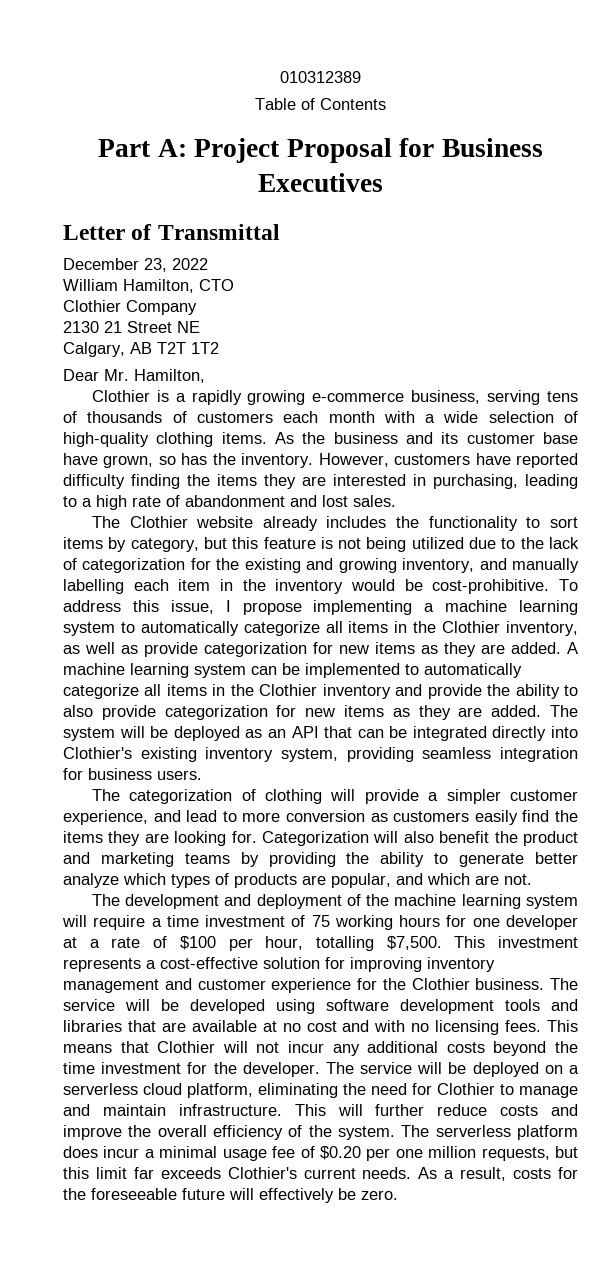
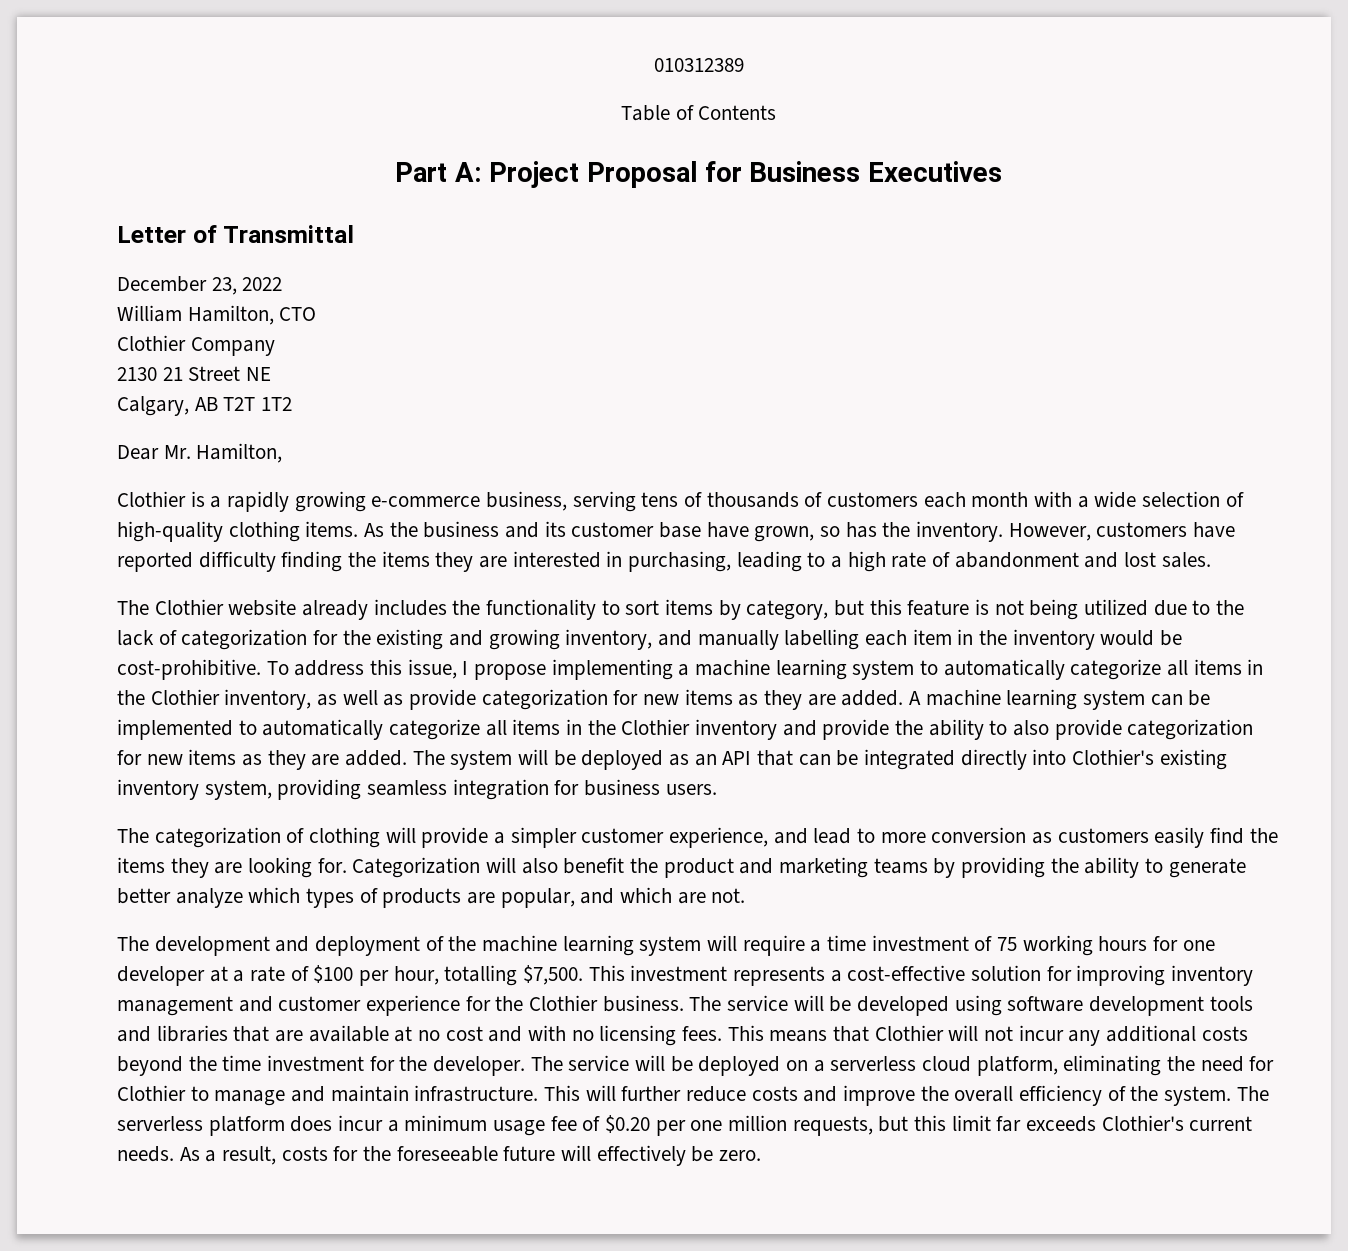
- The serverless platform does incur a minimal usage fee of $0.20 per one million requests, but this limit far exceeds Clothier's current needs.
+ The serverless platform does incur a minimum usage fee of $0.20 per one million requests, but this limit far exceeds Clothier's current needs.

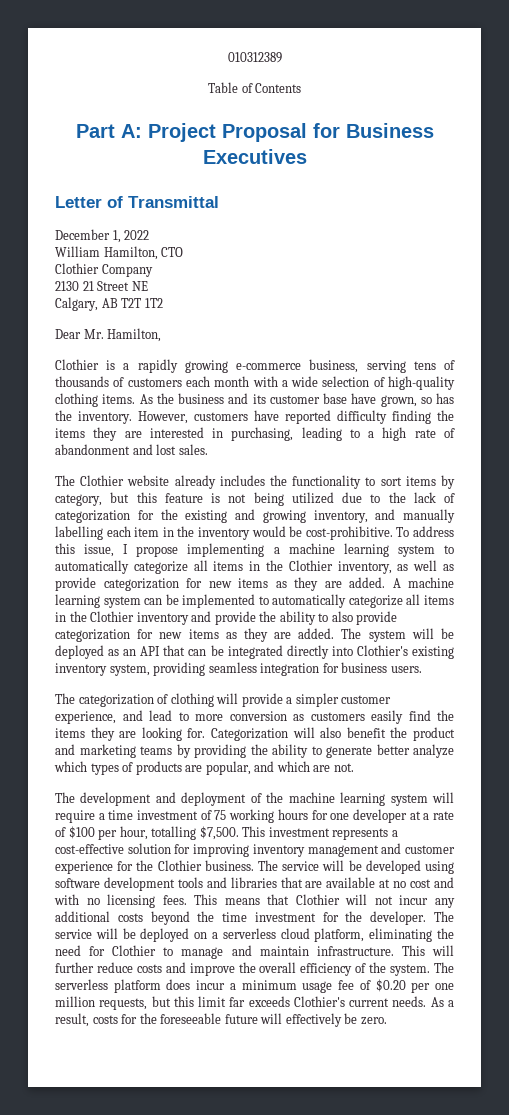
- December 23, 2022
+ December 1, 2022

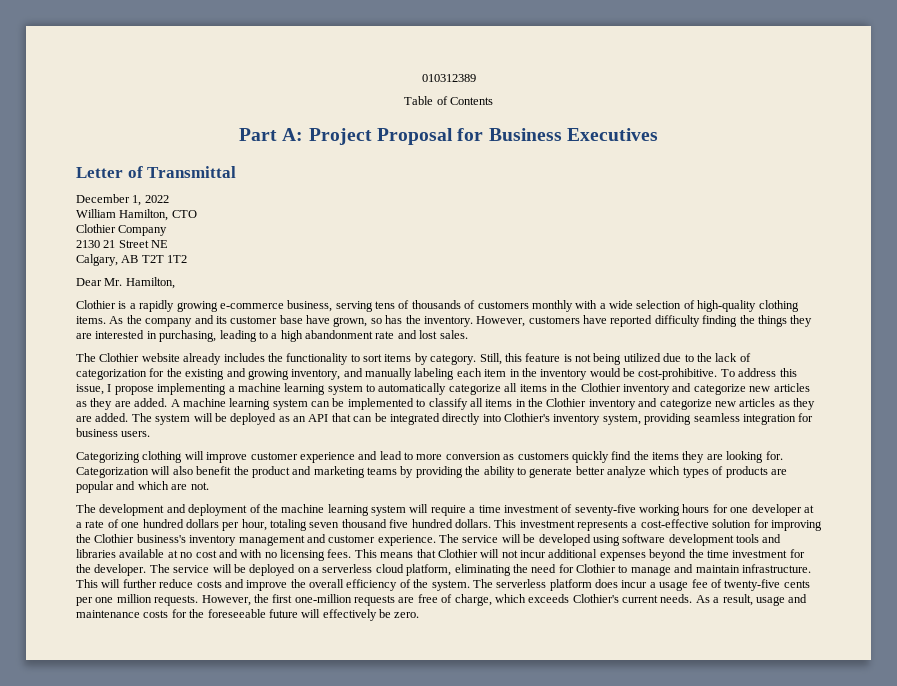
- Clothier is a rapidly growing e-commerce business, serving tens of thousands of customers each month with a wide selection of high-quality clothing items.
+ Clothier is a rapidly growing e-commerce business, serving tens of thousands of customers monthly with a wide selection of high-quality clothing items.
- As the business and its customer base have grown, so has the inventory.
+ As the company and its customer base have grown, so has the inventory.
- However, customers have reported difficulty finding the items they are interested in purchasing, leading to a high rate of abandonment and lost sales.
+ However, customers have reported difficulty finding the things they are interested in purchasing, leading to a high abandonment rate and lost sales.
- The Clothier website already includes the functionality to sort items by category, but this feature is not being utilized due to the lack of categorization for the existing and growing inventory, and manually labelling each item in the inventory would be cost-prohibitive.
+ The Clothier website already includes the functionality to sort items by category. Still, this feature is not being utilized due to the lack of categorization for the existing and growing inventory, and manually labeling each item in the inventory would be cost-prohibitive.
- To address this issue, I propose implementing a machine learning system to automatically categorize all items in the Clothier inventory, as well as provide categorization for new items as they are added.
+ To address this issue, I propose implementing a machine learning system to automatically categorize all items in the Clothier inventory and categorize new articles as they are added.
- A machine learning system can be implemented to automatically categorize all items in the Clothier inventory and provide the ability to also provide categorization for new items as they are added.
+ A machine learning system can be implemented to classify all items in the Clothier inventory and categorize new articles as they are added.
- The system will be deployed as an API that can be integrated directly into Clothier's existing inventory system, providing seamless integration for business users.
+ The system will be deployed as an API that can be integrated directly into Clothier's inventory system, providing seamless integration for business users.
- The categorization of clothing will provide a simpler customer experience, and lead to more conversion as customers easily find the items they are looking for.
+ Categorizing clothing will improve customer experience and lead to more conversion as customers quickly find the items they are looking for.
- Categorization will also benefit the product and marketing teams by providing the ability to generate better analyze which types of products are popular, and which are not.
+ Categorization will also benefit the product and marketing teams by providing the ability to generate better analyze which types of products are popular and which are not.
- The development and deployment of the machine learning system will require a time investment of 75 working hours for one developer at a rate of $100 per hour, totalling $7,500.
+ The development and deployment of the machine learning system will require a time investment of seventy-five working hours for one developer at a rate of one hundred dollars per hour, totaling seven thousand five hundred dollars.
- This investment represents a cost-effective solution for improving inventory management and customer experience for the Clothier business.
+ This investment represents a cost-effective solution for improving the Clothier business's inventory management and customer experience.
- The service will be developed using software development tools and libraries that are available at no cost and with no licensing fees.
+ The service will be developed using software development tools and libraries available at no cost and with no licensing fees.
- This means that Clothier will not incur any additional costs beyond the time investment for the developer.
+ This means that Clothier will not incur additional expenses beyond the time investment for the developer.
- The serverless platform does incur a minimum usage fee of $0.20 per one million requests, but this limit far exceeds Clothier's current needs.
+ The serverless platform does incur a usage fee of twenty-five cents per one million requests. However, the first one-million requests are free of charge, which exceeds Clothier's current needs.
- As a result, costs for the foreseeable future will effectively be zero.
+ As a result, usage and maintenance costs for the foreseeable future will effectively be zero.

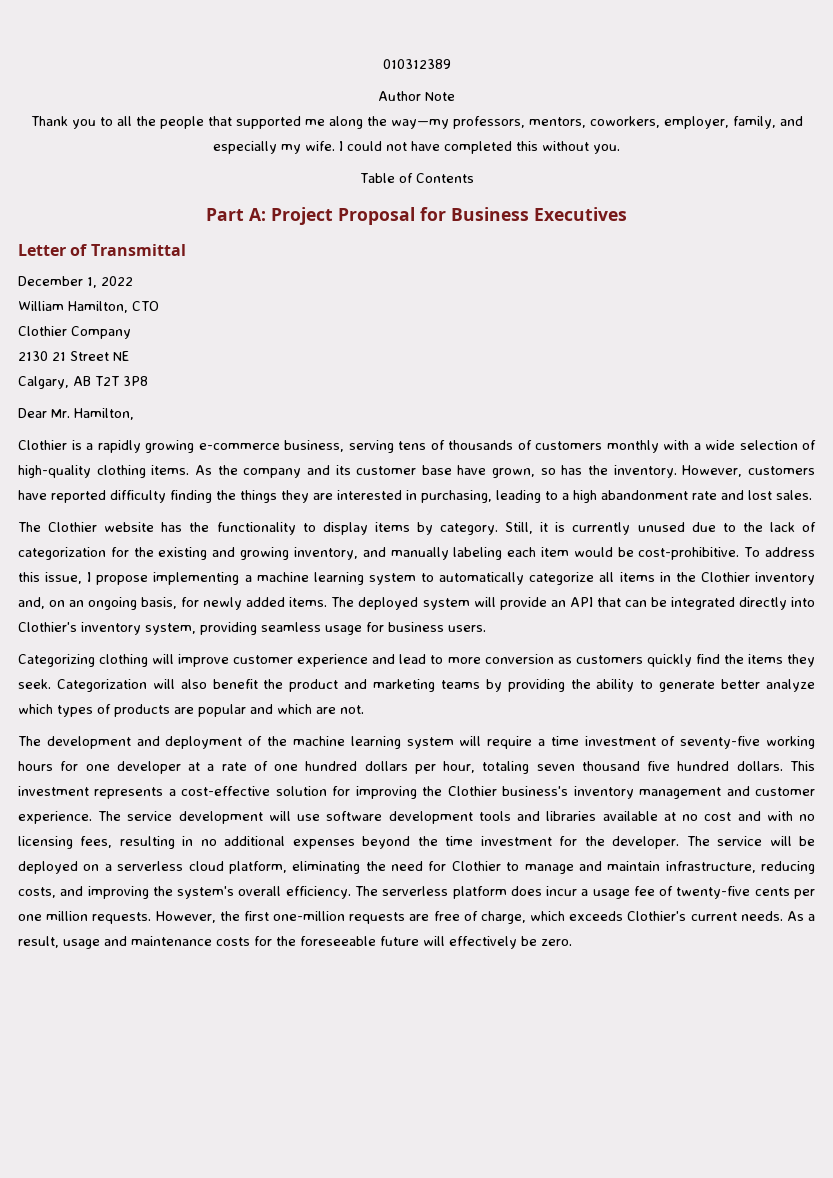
+ Author Note
+ Thank you to all the people that supported me along the way—my professors, mentors, coworkers, employer, family, and especially my wife. I could not have completed this without you.
- Calgary, AB T2T 1T2
+ Calgary, AB T2T 3P8
- The Clothier website already includes the functionality to sort items by category.
+ The Clothier website has the functionality to display items by category.
- Still, this feature is not being utilized due to the lack of categorization for the existing and growing inventory, and manually labeling each item in the inventory would be cost-prohibitive.
+ Still, it is currently unused due to the lack of categorization for the existing and growing inventory, and manually labeling each item would be cost-prohibitive.
- To address this issue, I propose implementing a machine learning system to automatically categorize all items in the Clothier inventory and categorize new articles as they are added. A machine learning system can be implemented to classify all items in the Clothier inventory and categorize new articles as they are added. The system will be deployed as an API that can be integrated directly into Clothier's inventory system, providing seamless integration for business users.
+ To address this issue, I propose implementing a machine learning system to automatically categorize all items in the Clothier inventory and, on an ongoing basis, for newly added items. The deployed system will provide an API that can be integrated directly into Clothier's inventory system, providing seamless usage for business users.
- Categorizing clothing will improve customer experience and lead to more conversion as customers quickly find the items they are looking for.
+ Categorizing clothing will improve customer experience and lead to more conversion as customers quickly find the items they seek.
- The service will be developed using software development tools and libraries available at no cost and with no licensing fees. This means that Clothier will not incur additional expenses beyond the time investment for the developer.
+ The service development will use software development tools and libraries available at no cost and with no licensing fees, resulting in no additional expenses beyond the time investment for the developer.
- The service will be deployed on a serverless cloud platform, eliminating the need for Clothier to manage and maintain infrastructure. This will further reduce costs and improve the overall efficiency of the system.
+ The service will be deployed on a serverless cloud platform, eliminating the need for Clothier to manage and maintain infrastructure, reducing costs, and improving the system's overall efficiency.

